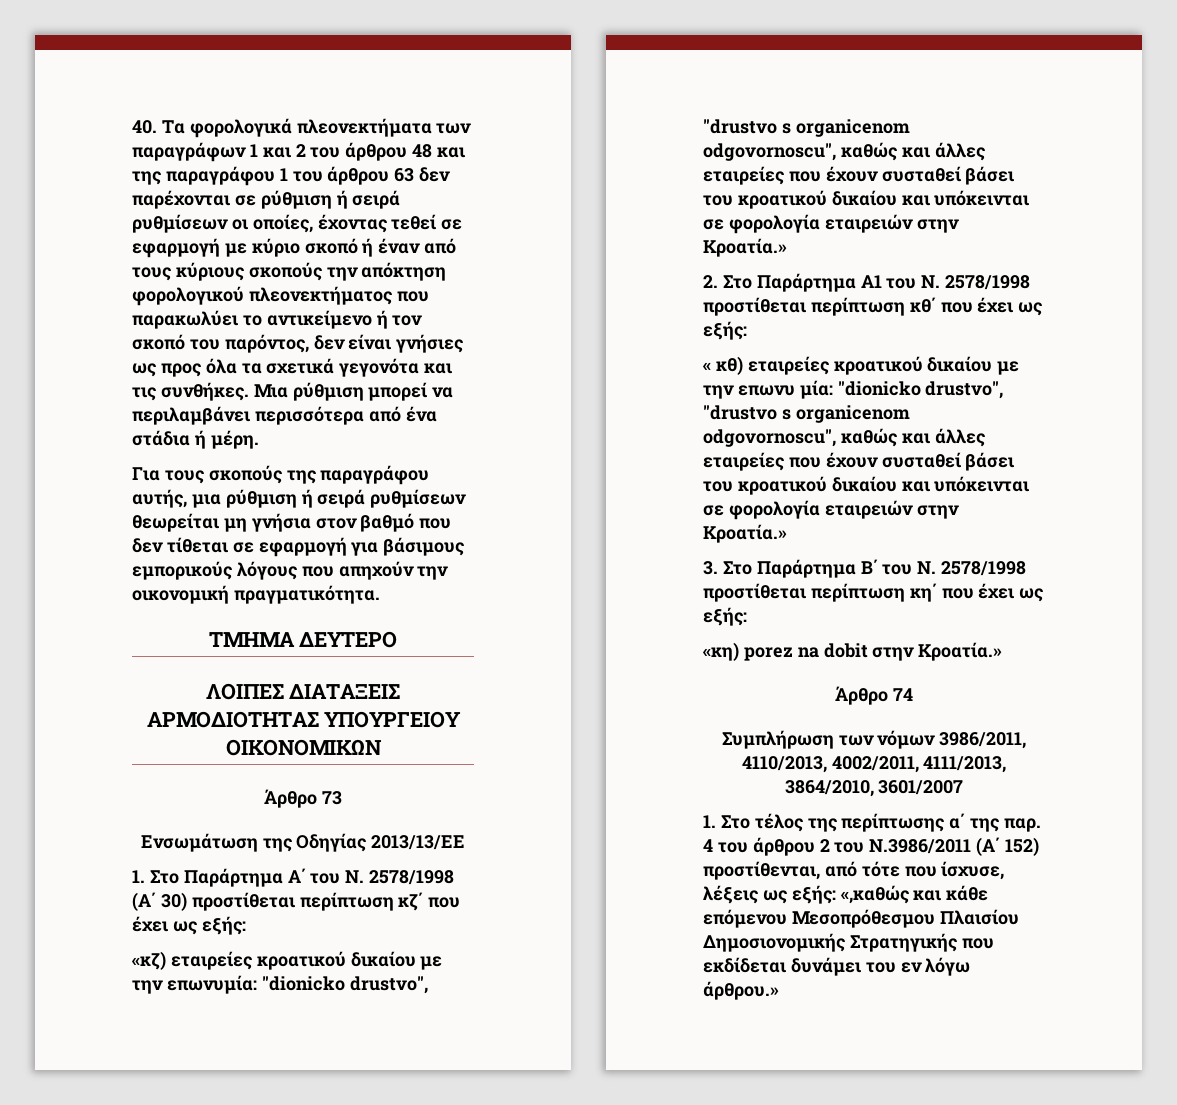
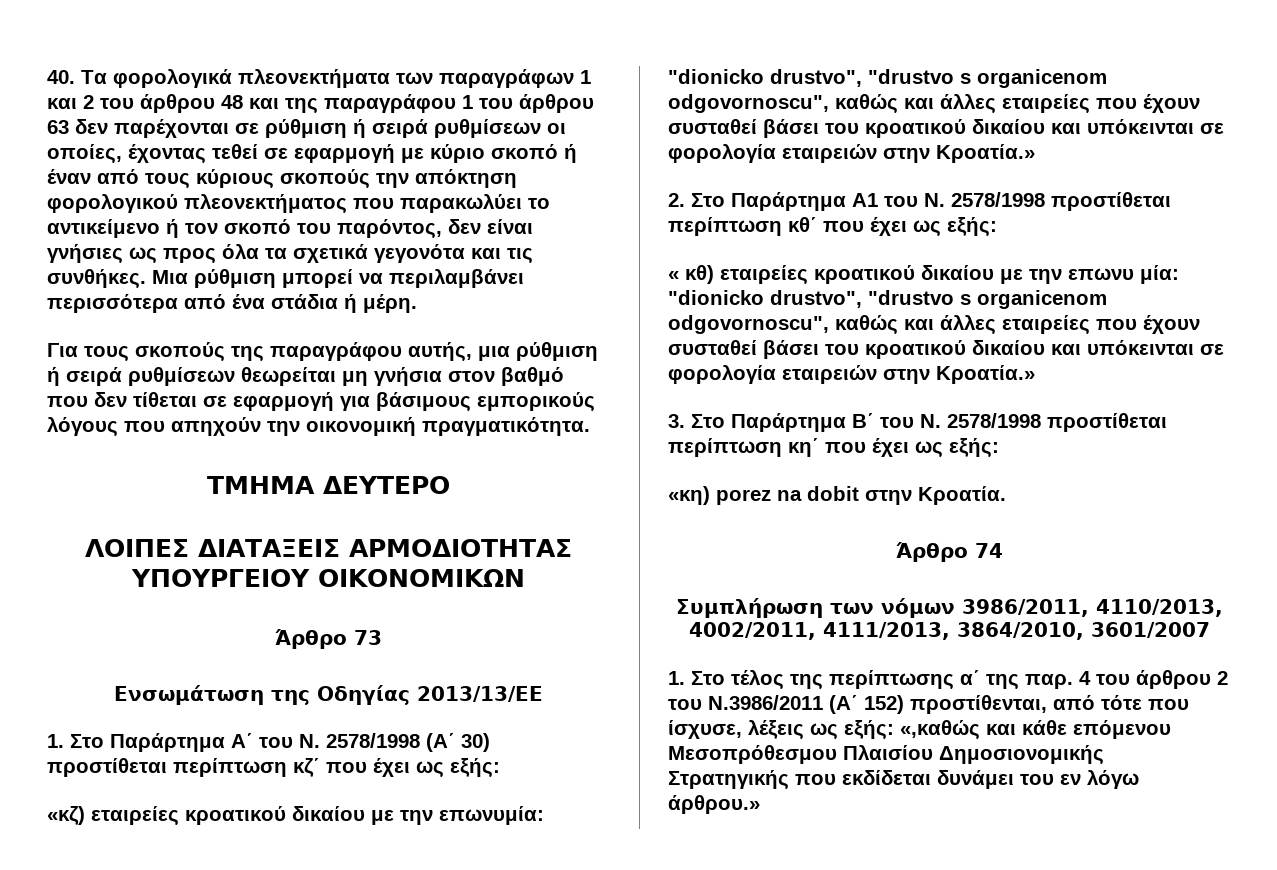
- «κη) porez na dobit στην Κροατία.»
+ «κη) porez na dobit στην Κροατία.

